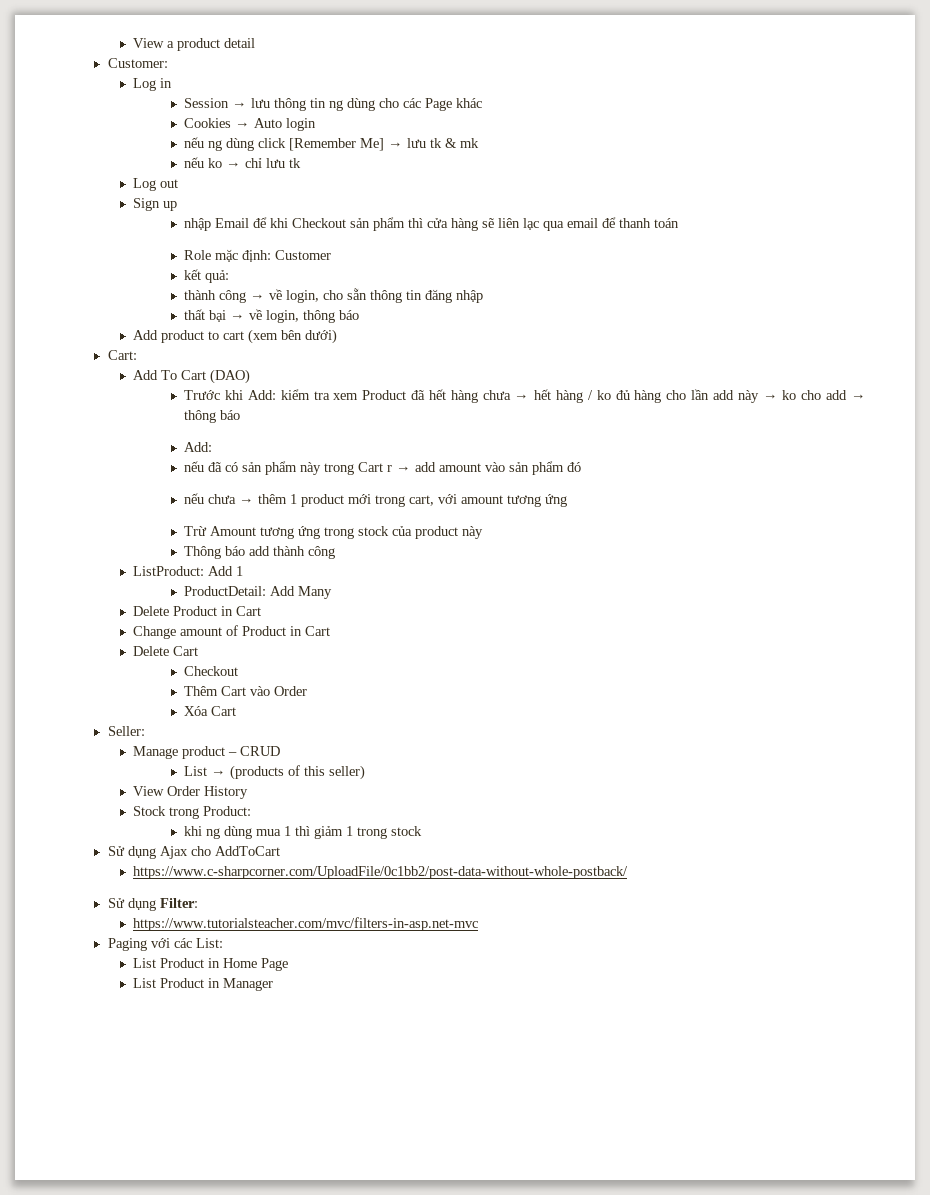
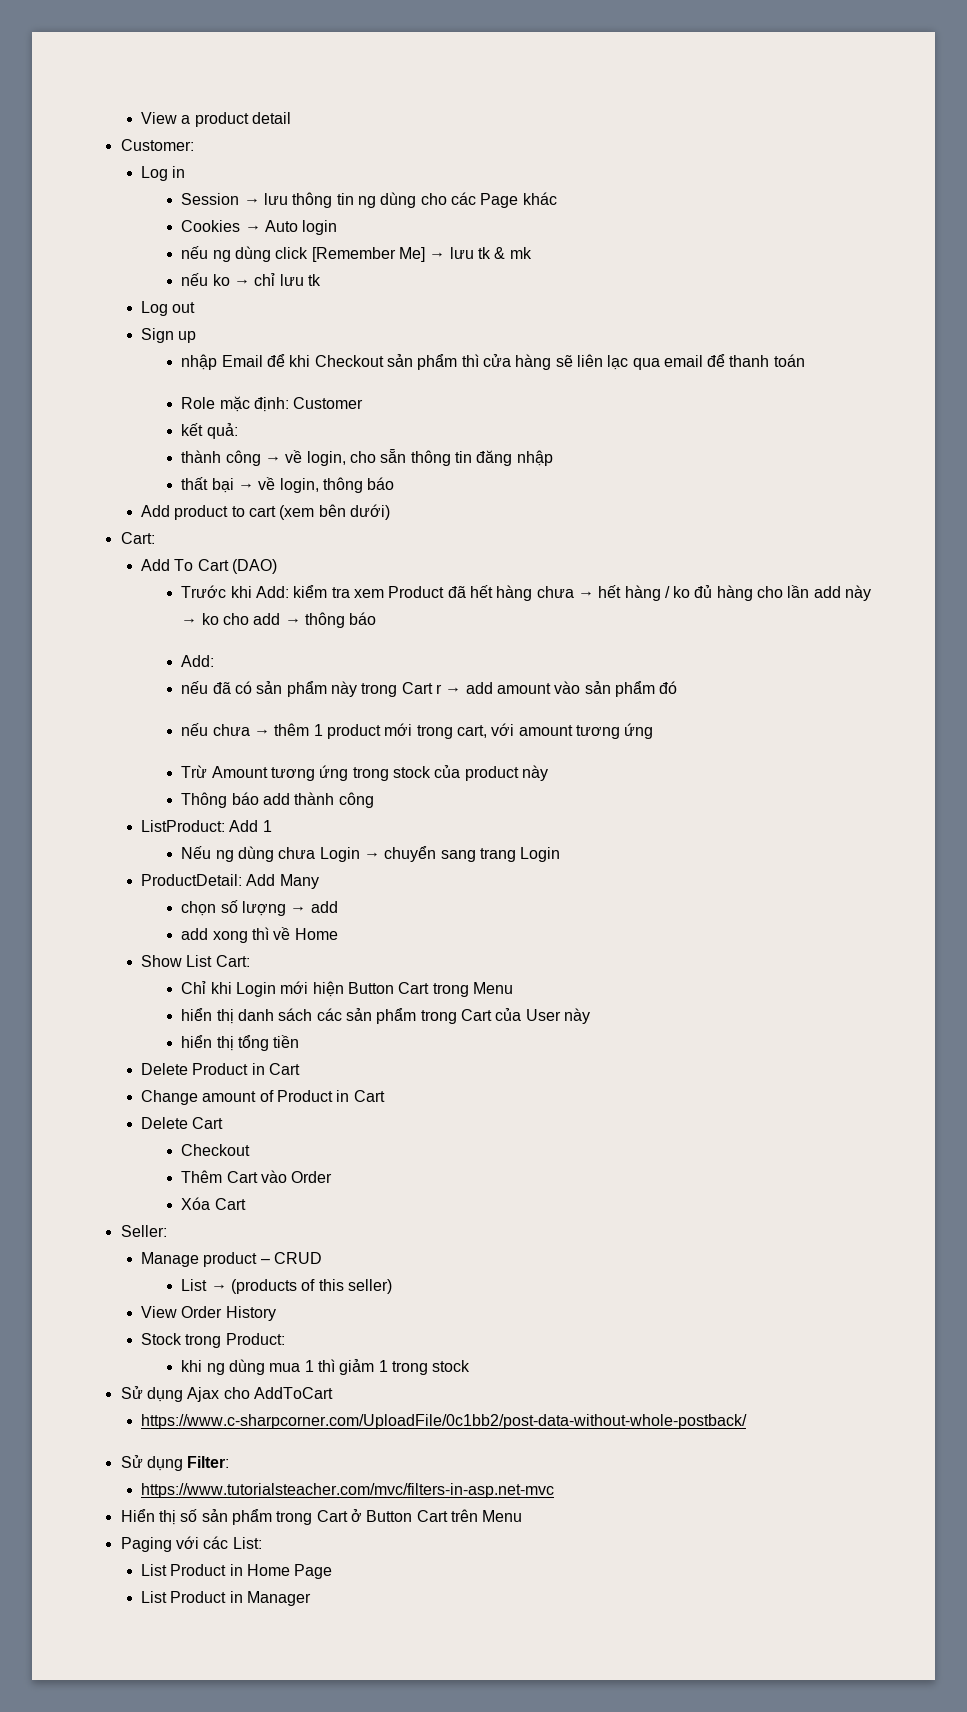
+ Nếu ng dùng chưa Login → chuyển sang trang Login
  ProductDetail: Add Many
+ chọn số lượng → add
+ add xong thì về Home
+ Show List Cart:
+ Chỉ khi Login mới hiện Button Cart trong Menu
+ hiển thị danh sách các sản phẩm trong Cart của User này
+ hiển thị tổng tiền
+ Hiển thị số sản phẩm trong Cart ở Button Cart trên Menu

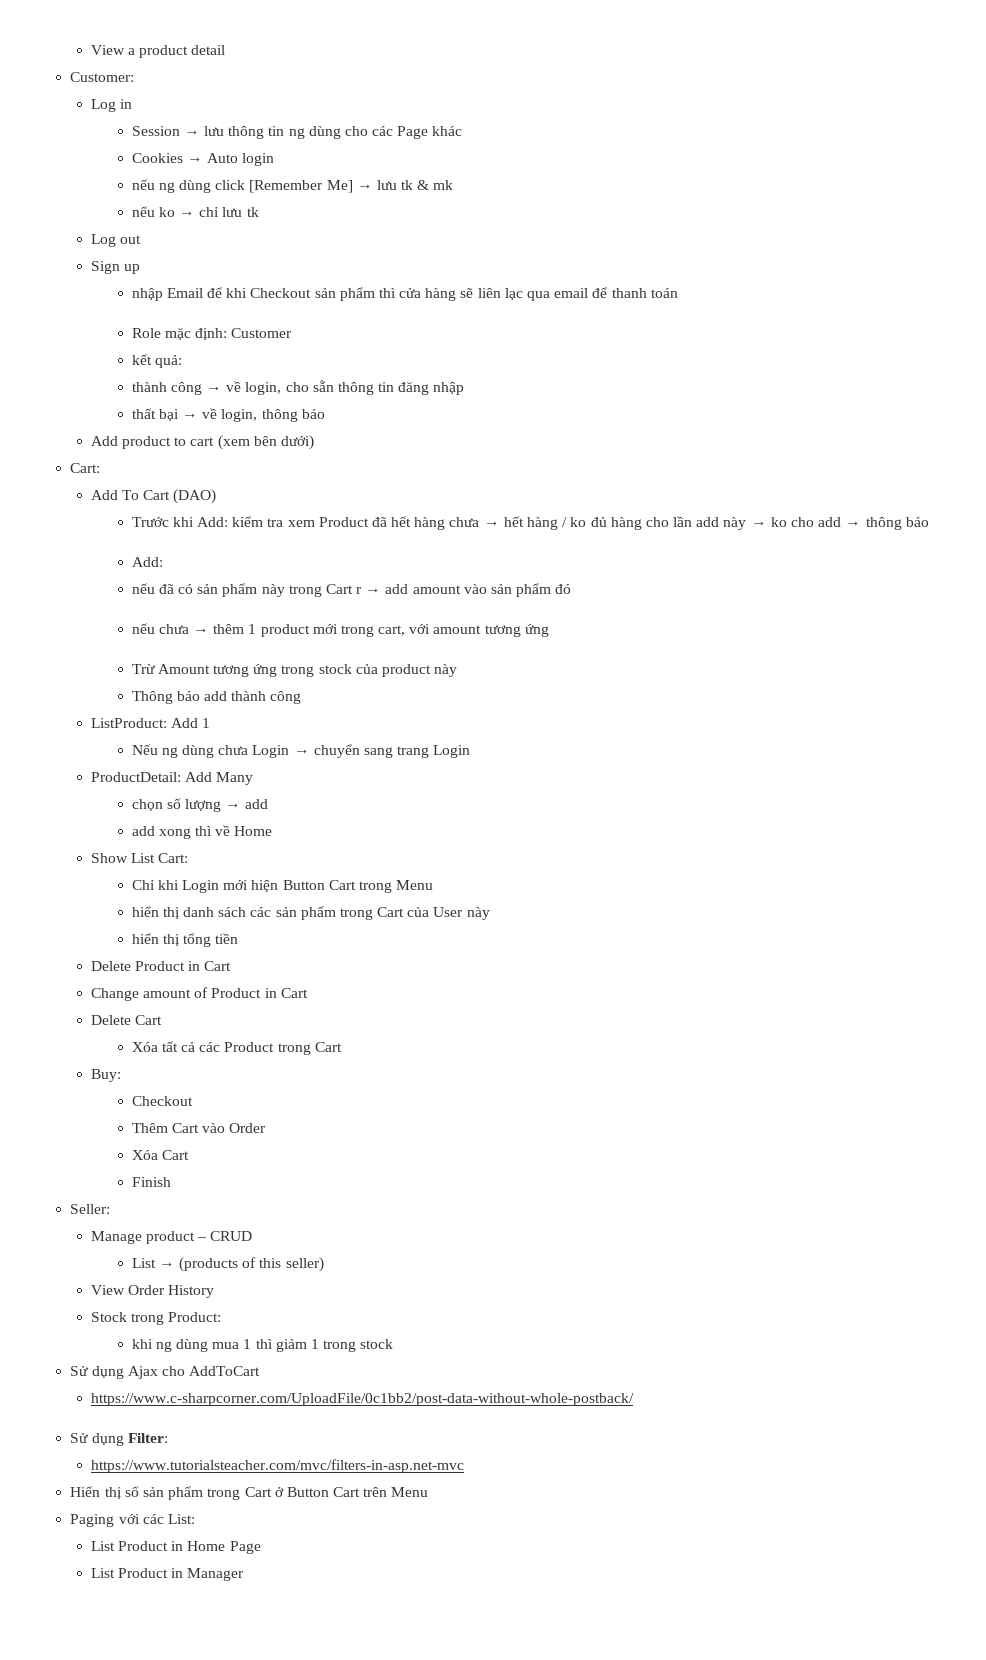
+ Xóa tất cả các Product trong Cart
+ Buy:
+ Finish

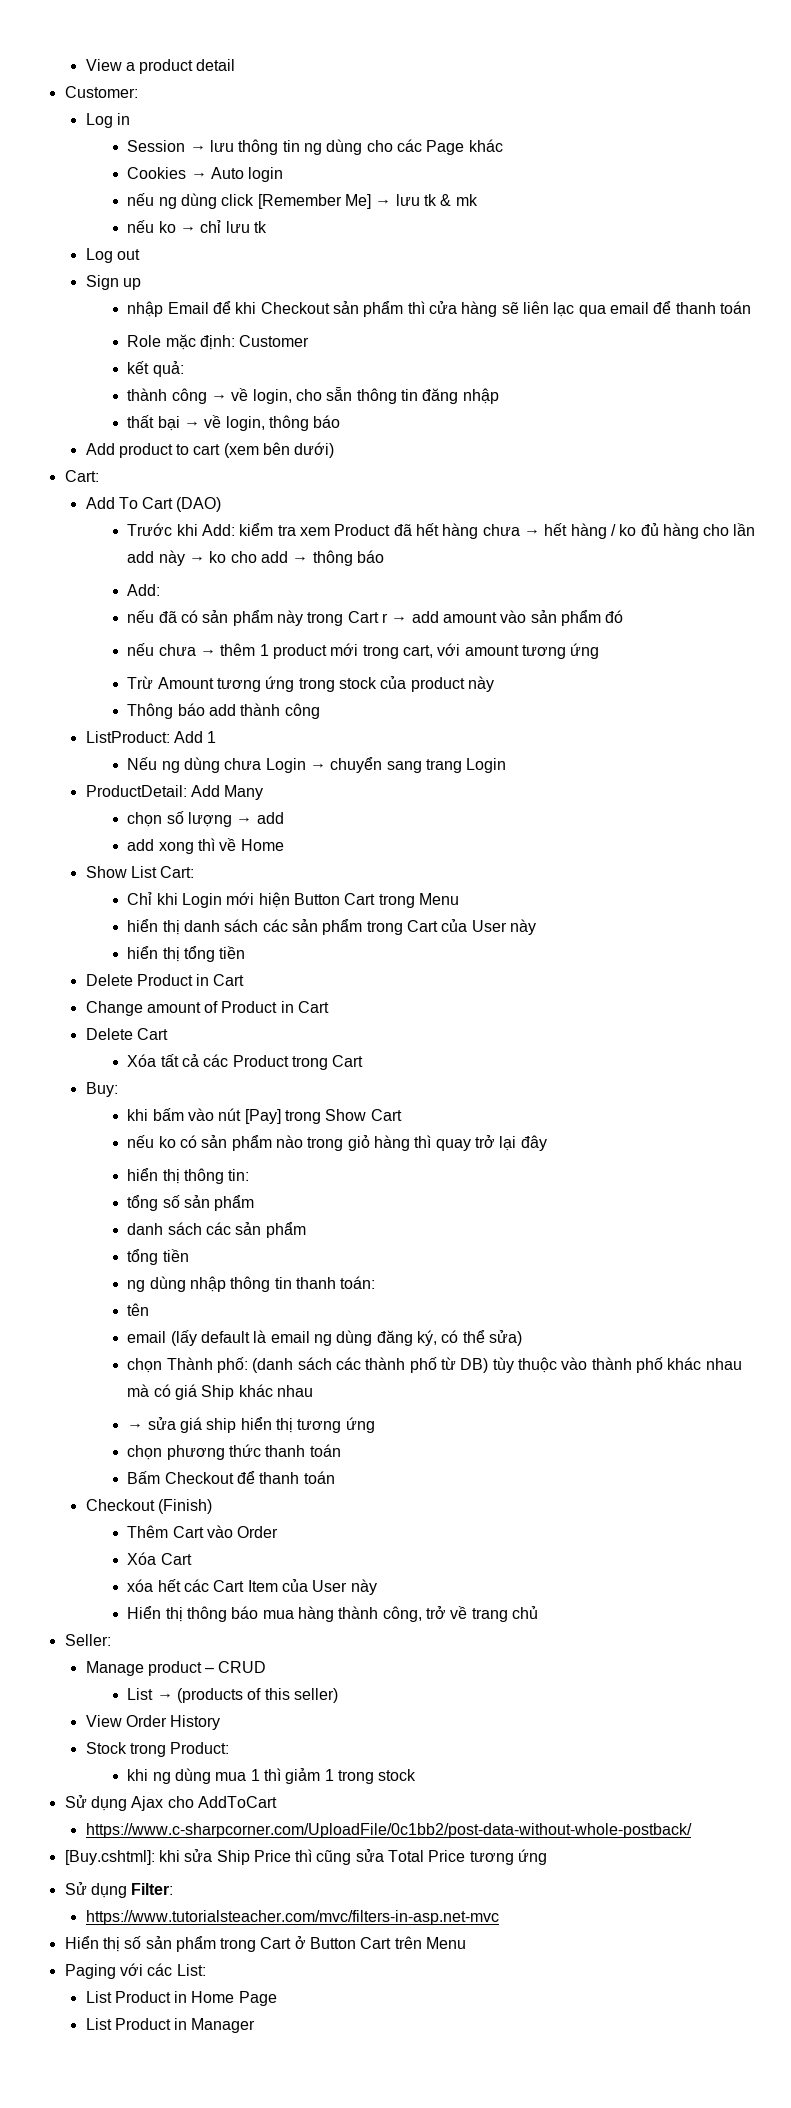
  Buy:
- Checkout
+ khi bấm vào nút [Pay] trong Show Cart
+ nếu ko có sản phẩm nào trong giỏ hàng thì quay trở lại đây
+ hiển thị thông tin:
+ tổng số sản phẩm
+ danh sách các sản phẩm
+ tổng tiền
+ ng dùng nhập thông tin thanh toán:
+ tên
+ email (lấy default là email ng dùng đăng ký, có thể sửa)
+ chọn Thành phố: (danh sách các thành phố từ DB) tùy thuộc vào thành phố khác nhau mà có giá Ship khác nhau
+ → sửa giá ship hiển thị tương ứng
+ chọn phương thức thanh toán
+ Bấm Checkout để thanh toán
+ Checkout (Finish)
- Finish
+ xóa hết các Cart Item của User này
+ Hiển thị thông báo mua hàng thành công, trở về trang chủ
+ [Buy.cshtml]: khi sửa Ship Price thì cũng sửa Total Price tương ứng

